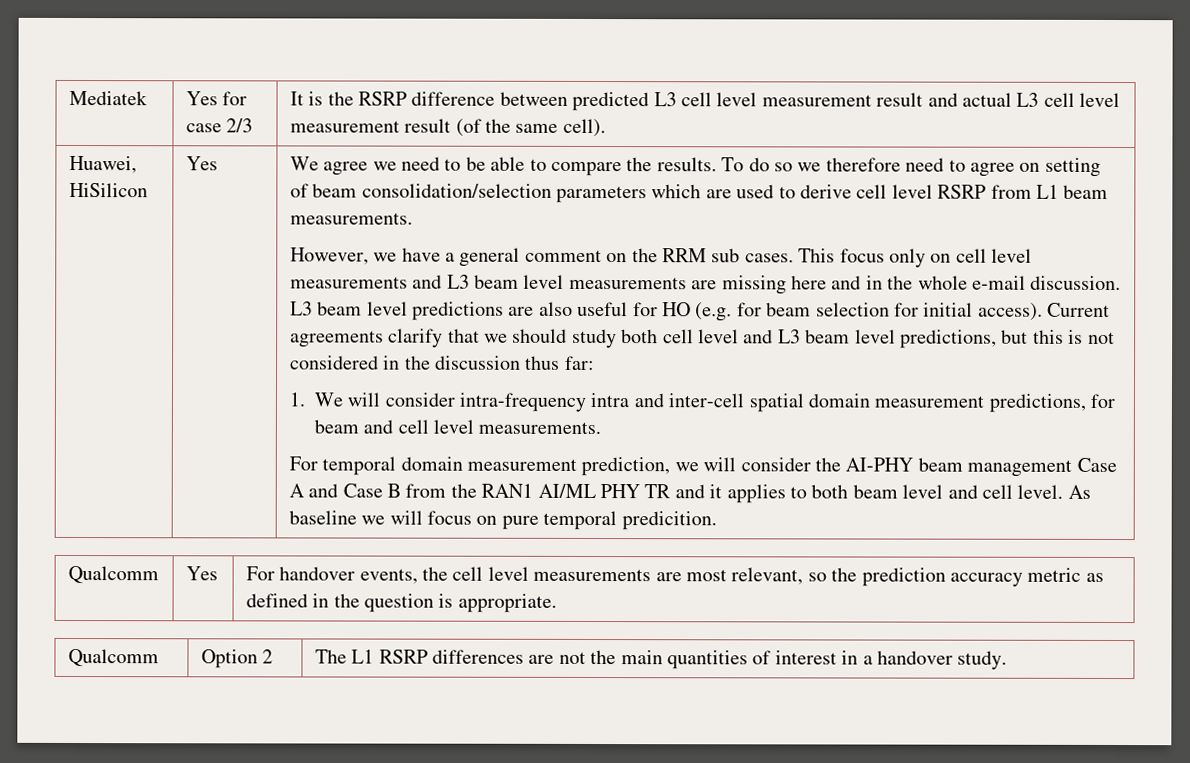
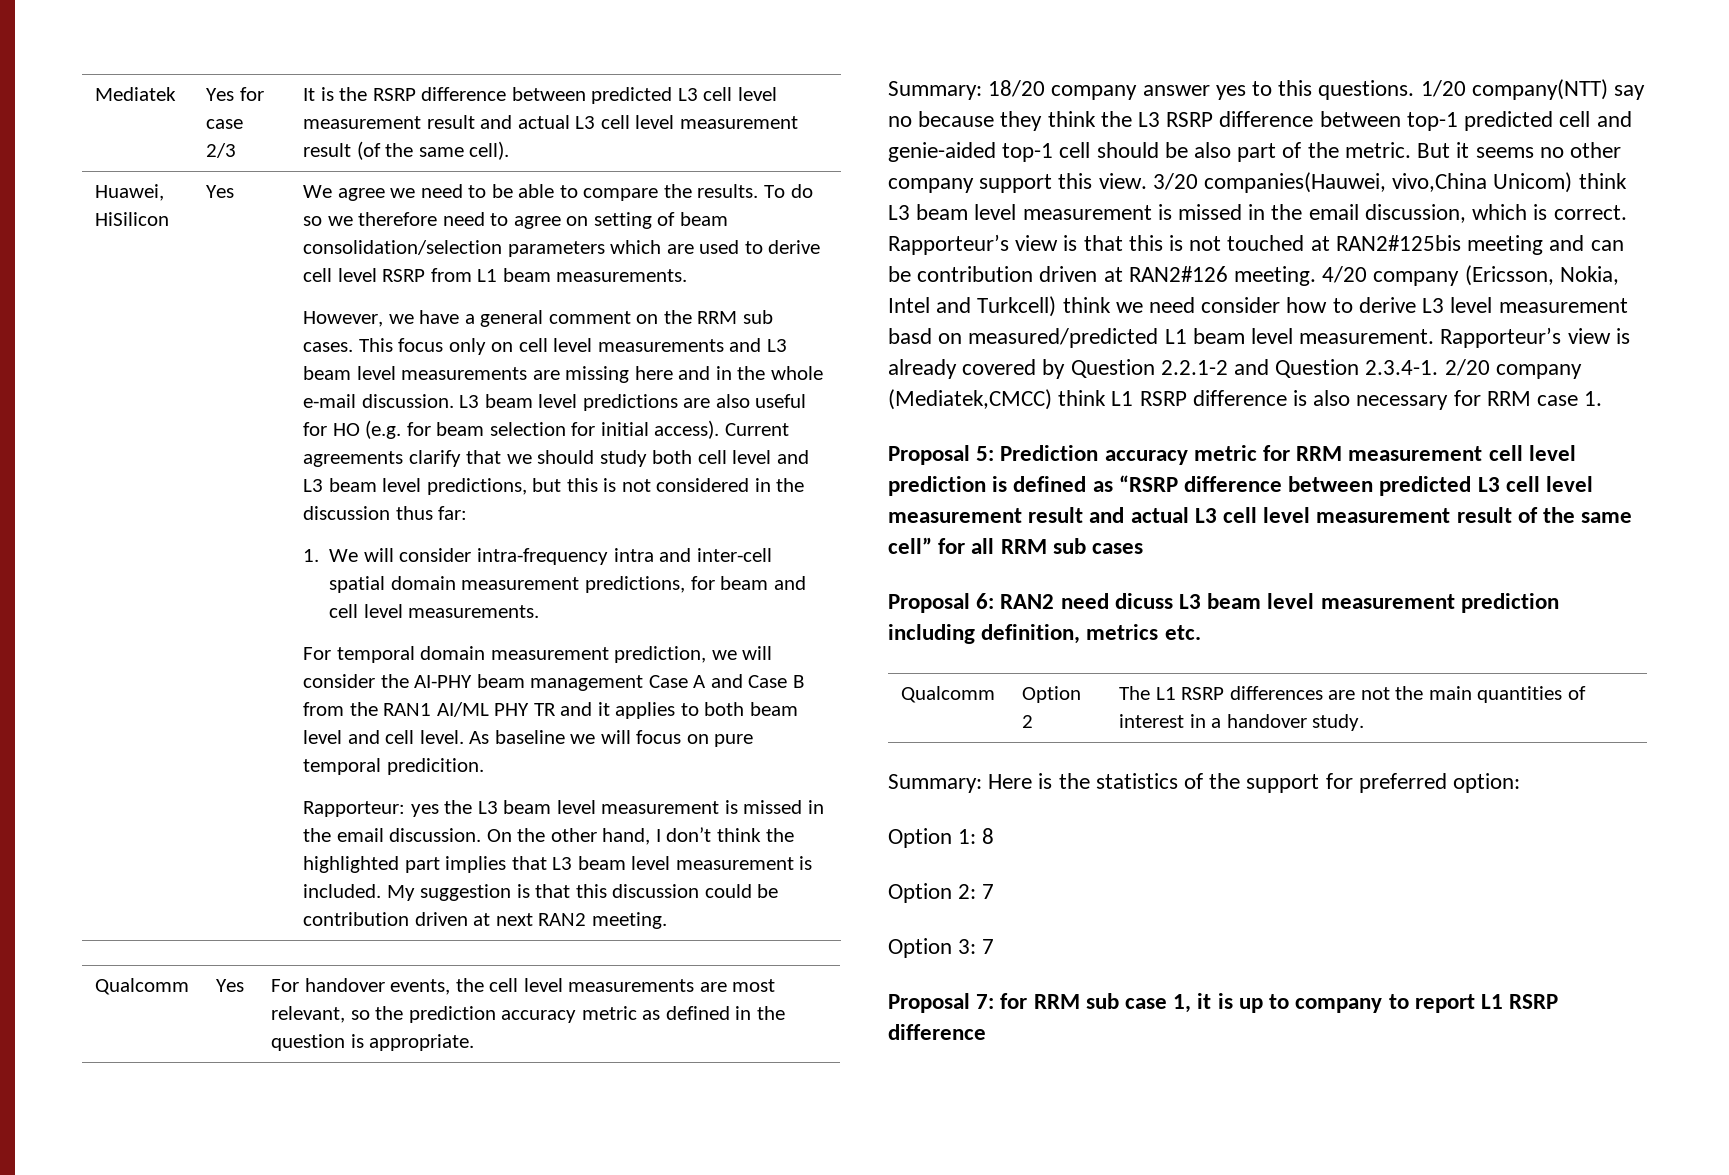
+ Rapporteur: yes the L3 beam level measurement is missed in the email discussion. On the other hand, I don’t think the highlighted part implies that L3 beam level measurement is included. My suggestion is that this discussion could be contribution driven at next RAN2 meeting.
+ Summary: 18/20 company answer yes to this questions. 1/20 company(NTT) say no because they think the L3 RSRP difference between top-1 predicted cell and genie-aided top-1 cell should be also part of the metric. But it seems no other company support this view. 3/20 companies(Hauwei, vivo,China Unicom) think L3 beam level measurement is missed in the email discussion, which is correct. Rapporteur’s view is that this is not touched at RAN2#125bis meeting and can be contribution driven at RAN2#126 meeting. 4/20 company (Ericsson, Nokia, Intel and Turkcell) think we need consider how to derive L3 level measurement basd on measured/predicted L1 beam level measurement. Rapporteur’s view is already covered by Question 2.2.1-2 and Question 2.3.4-1. 2/20 company (Mediatek,CMCC) think L1 RSRP difference is also necessary for RRM case 1.
+ Proposal 5: Prediction accuracy metric for RRM measurement cell level prediction is defined as “RSRP difference between predicted L3 cell level measurement result and actual L3 cell level measurement result of the same cell” for all RRM sub cases
+ Proposal 6: RAN2 need dicuss L3 beam level measurement prediction including definition, metrics etc.
+ Summary: Here is the statistics of the support for preferred option:
+ Option 1: 8
+ Option 2: 7
+ Option 3: 7
+ Proposal 7: for RRM sub case 1, it is up to company to report L1 RSRP difference

